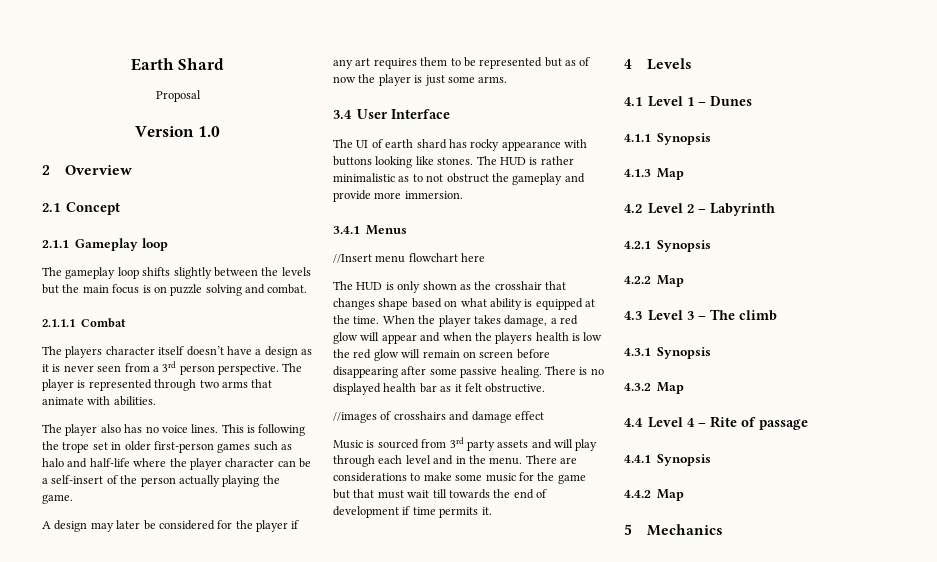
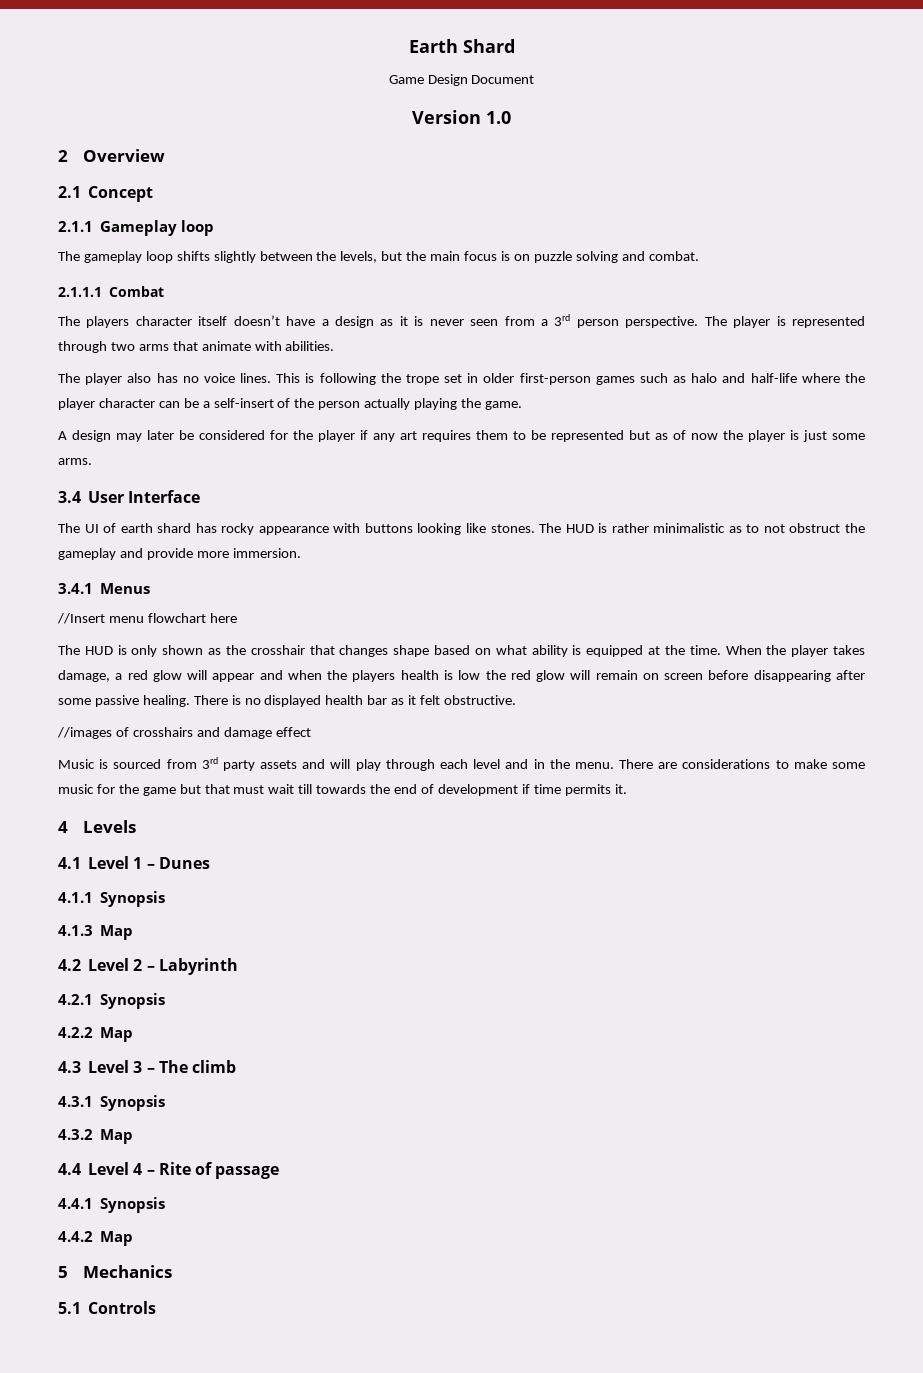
- Proposal
+ Game Design Document
- The gameplay loop shifts slightly between the levels but the main focus is on puzzle solving and combat.
+ The gameplay loop shifts slightly between the levels, but the main focus is on puzzle solving and combat.
+ 5.1 Controls

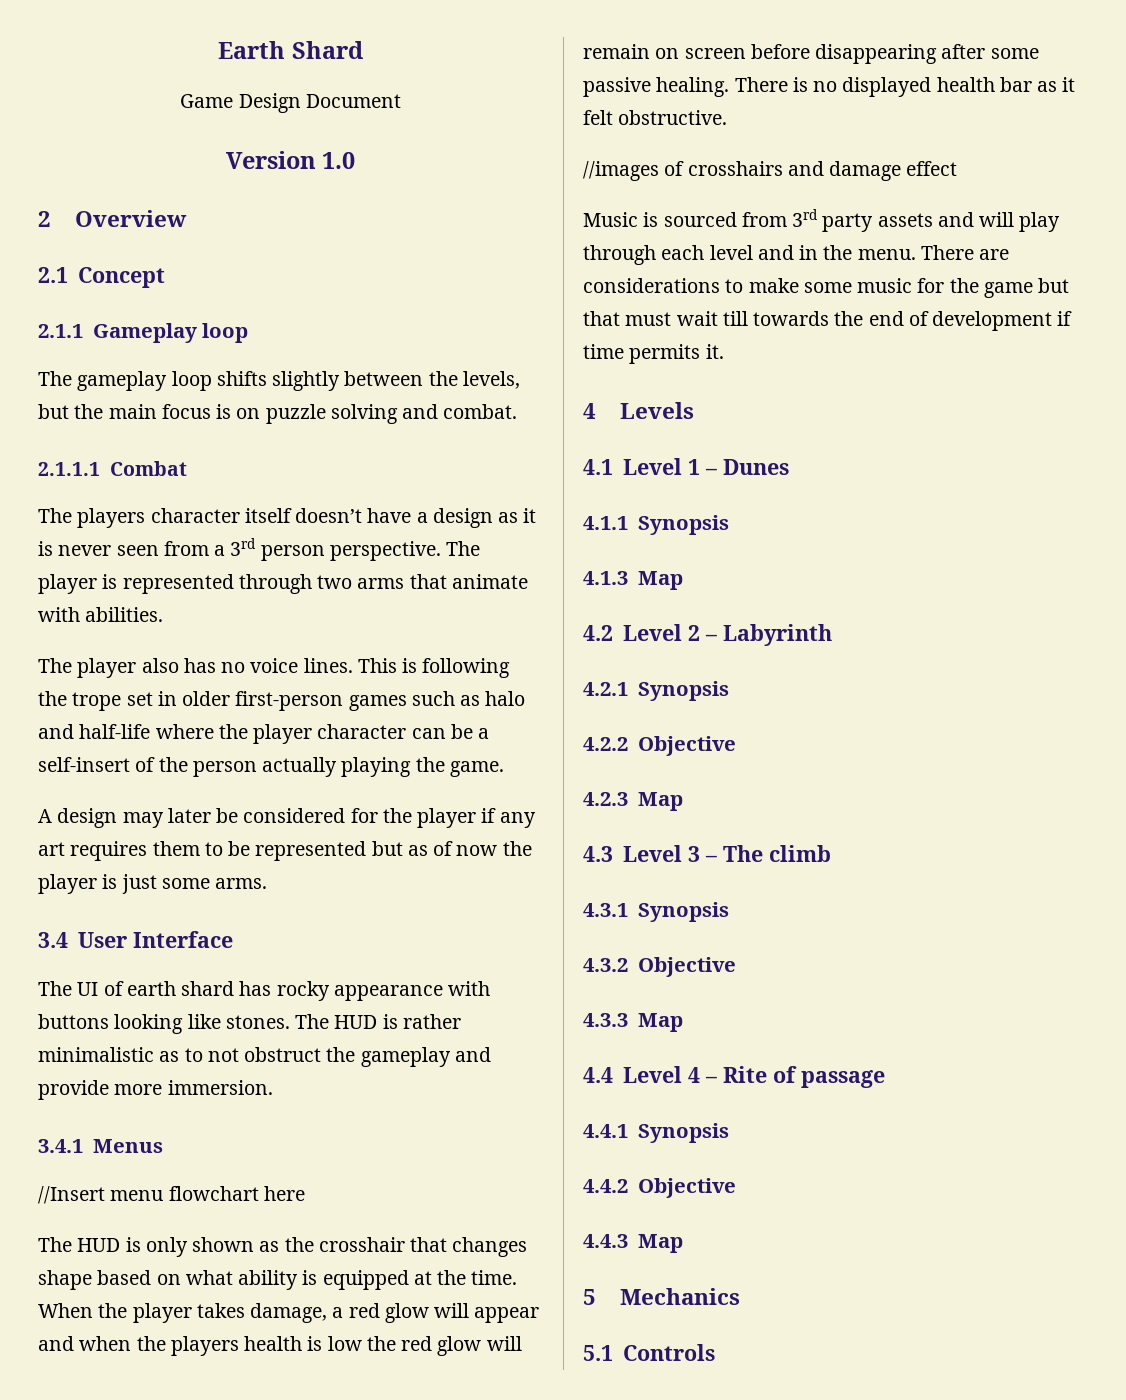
- 4.2.2 Map
+ 4.2.2 Objective
+ 4.2.3 Map
- 4.3.2 Map
+ 4.3.2 Objective
+ 4.3.3 Map
- 4.4.2 Map
+ 4.4.2 Objective
+ 4.4.3 Map

